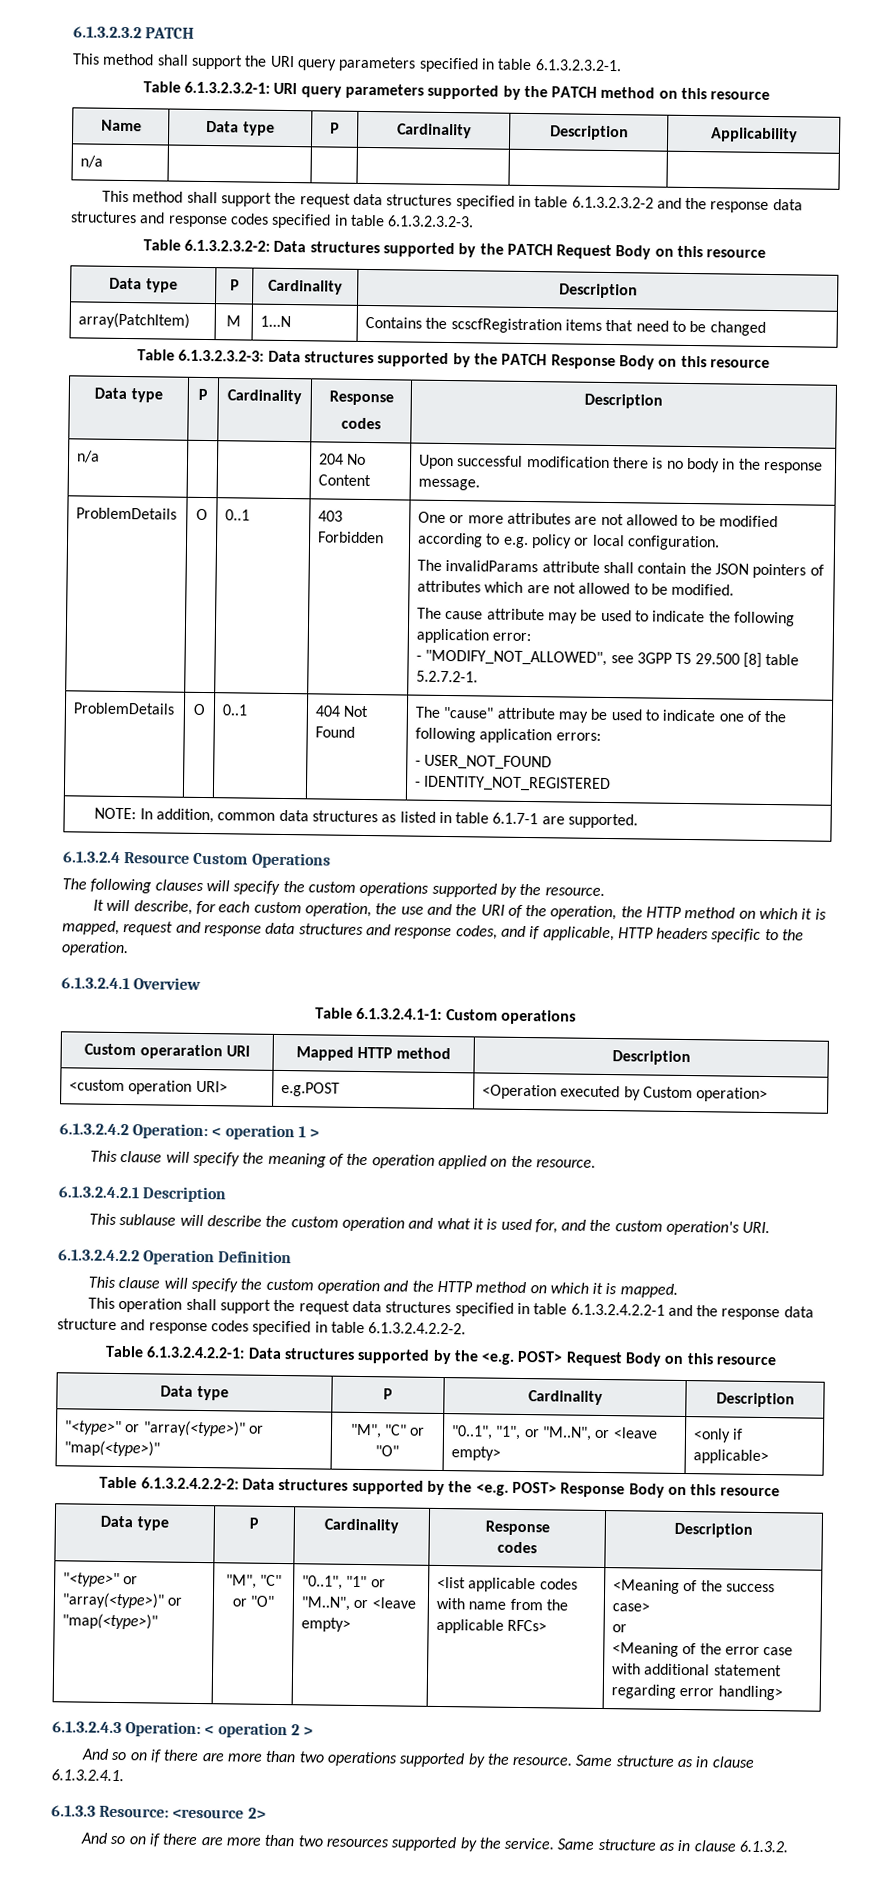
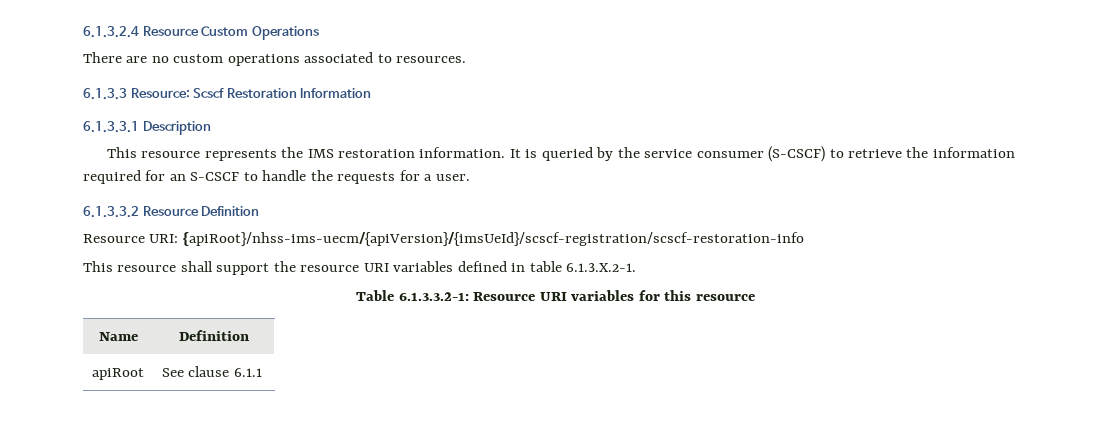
- 6.1.3.2.3.2 PATCH
- This method shall support the URI query parameters specified in table 6.1.3.2.3.2-1.
- Table 6.1.3.2.3.2-1: URI query parameters supported by the PATCH method on this resource
- Name | Data type | P | Cardinality | Description | Applicability
- n/a | | | | |
- This method shall support the request data structures specified in table 6.1.3.2.3.2-2 and the response data structures and response codes specified in table 6.1.3.2.3.2-3.
- Table 6.1.3.2.3.2-2: Data structures supported by the PATCH Request Body on this resource
- Data type | P | Cardinality | Description
- array(PatchItem) | M | 1...N | Contains the scscfRegistration items that need to be changed
- Table 6.1.3.2.3.2-3: Data structures supported by the PATCH Response Body on this resource
- Data type | P | Cardinality | Response
- codes | Description
- n/a | | | 204 No Content | Upon successful modification there is no body in the response message.
- ProblemDetails | O | 0..1 | 403 Forbidden | One or more attributes are not allowed to be modified according to e.g. policy or local configuration.
- The invalidParams attribute shall contain the JSON pointers of attributes which are not allowed to be modified.
- The cause attribute may be used to indicate the following application error:
- - "MODIFY_NOT_ALLOWED", see 3GPP TS 29.500 [8] table 5.2.7.2-1.
- ProblemDetails | O | 0..1 | 404 Not Found | The "cause" attribute may be used to indicate one of the following application errors:
- - USER_NOT_FOUND
- - IDENTITY_NOT_REGISTERED
- NOTE: In addition, common data structures as listed in table 6.1.7-1 are supported.
  6.1.3.2.4 Resource Custom Operations
- The following clauses will specify the custom operations supported by the resource.
- It will describe, for each custom operation, the use and the URI of the operation, the HTTP method on which it is mapped, request and response data structures and response codes, and if applicable, HTTP headers specific to the operation.
- 6.1.3.2.4.1 Overview
- Table 6.1.3.2.4.1-1: Custom operations
- Custom operaration URI | Mapped HTTP method | Description
- <custom operation URI> | e.g.POST | <Operation executed by Custom operation>
- 6.1.3.2.4.2 Operation: < operation 1 >
- This clause will specify the meaning of the operation applied on the resource.
- 6.1.3.2.4.2.1 Description
- This sublause will describe the custom operation and what it is used for, and the custom operation's URI.
- 6.1.3.2.4.2.2 Operation Definition
- This clause will specify the custom operation and the HTTP method on which it is mapped.
- This operation shall support the request data structures specified in table 6.1.3.2.4.2.2-1 and the response data structure and response codes specified in table 6.1.3.2.4.2.2-2.
- Table 6.1.3.2.4.2.2-1: Data structures supported by the <e.g. POST> Request Body on this resource
- Data type | P | Cardinality | Description
- "<type>" or "array(<type>)" or "map(<type>)" | "M", "C" or "O" | "0..1", "1", or "M..N", or <leave empty> | <only if applicable>
- Table 6.1.3.2.4.2.2-2: Data structures supported by the <e.g. POST> Response Body on this resource
- Data type | P | Cardinality | Response
- codes | Description
- "<type>" or "array(<type>)" or "map(<type>)" | "M", "C" or "O" | "0..1", "1" or "M..N", or <leave empty> | <list applicable codes with name from the applicable RFCs> | <Meaning of the success case>
- or
- <Meaning of the error case with additional statement regarding error handling>
- 6.1.3.2.4.3 Operation: < operation 2 >
- And so on if there are more than two operations supported by the resource. Same structure as in clause 6.1.3.2.4.1.
- 6.1.3.3 Resource: <resource 2>
- And so on if there are more than two resources supported by the service. Same structure as in clause 6.1.3.2.
+ There are no custom operations associated to resources.
+ 6.1.3.3 Resource: Scscf Restoration Information
+ 6.1.3.3.1 Description
+ This resource represents the IMS restoration information. It is queried by the service consumer (S-CSCF) to retrieve the information required for an S-CSCF to handle the requests for a user.
+ 6.1.3.3.2 Resource Definition
+ Resource URI: {apiRoot}/nhss-ims-uecm/{apiVersion}/{imsUeId}/scscf-registration/scscf-restoration-info
+ This resource shall support the resource URI variables defined in table 6.1.3.X.2-1.
+ Table 6.1.3.3.2-1: Resource URI variables for this resource
+ Name | Definition
+ apiRoot | See clause 6.1.1

